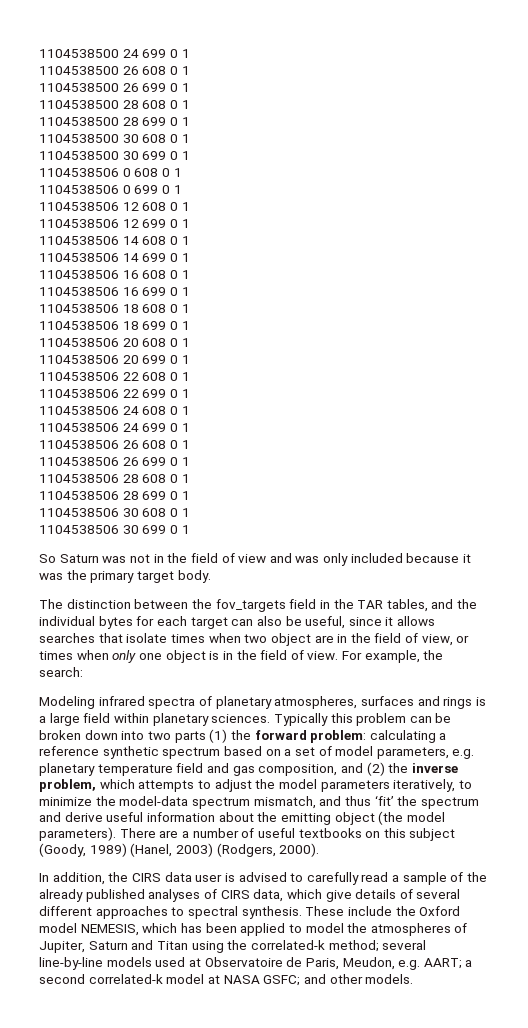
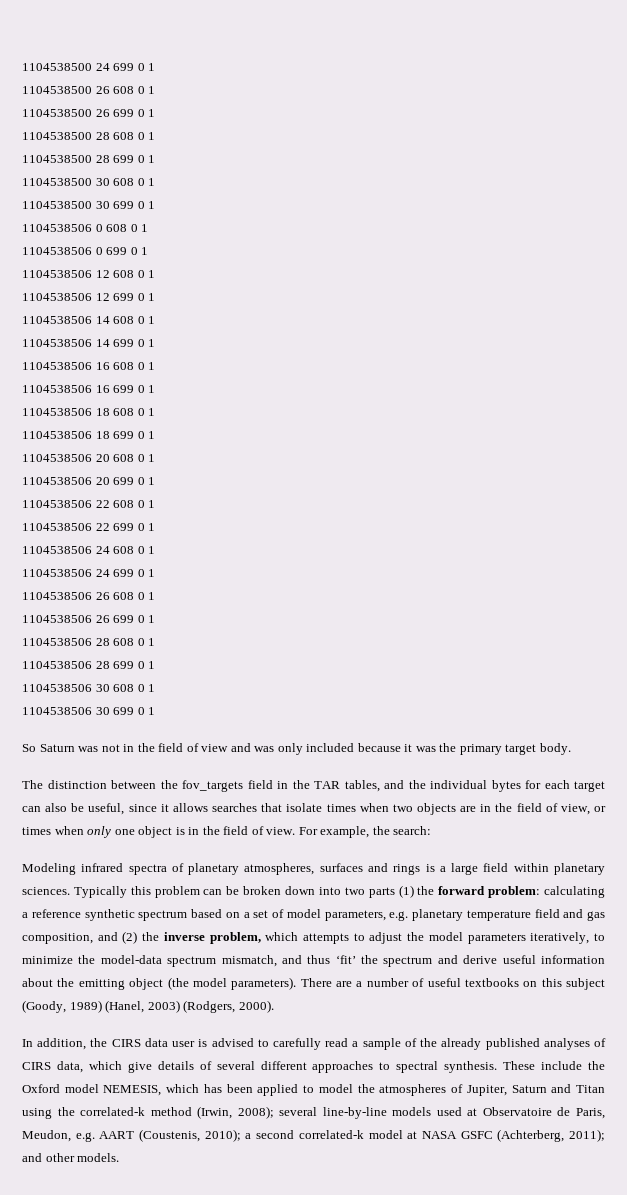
- The distinction between the fov_targets field in the TAR tables, and the individual bytes for each target can also be useful, since it allows searches that isolate times when two object are in the field of view, or times when only one object is in the field of view.
+ The distinction between the fov_targets field in the TAR tables, and the individual bytes for each target can also be useful, since it allows searches that isolate times when two objects are in the field of view, or times when only one object is in the field of view.
- These include the Oxford model NEMESIS, which has been applied to model the atmospheres of Jupiter, Saturn and Titan using the correlated-k method; several line-by-line models used at Observatoire de Paris, Meudon, e.g. AART; a second correlated-k model at NASA GSFC; and other models.
+ These include the Oxford model NEMESIS, which has been applied to model the atmospheres of Jupiter, Saturn and Titan using the correlated-k method (Irwin, 2008); several line-by-line models used at Observatoire de Paris, Meudon, e.g. AART (Coustenis, 2010); a second correlated-k model at NASA GSFC (Achterberg, 2011); and other models.

